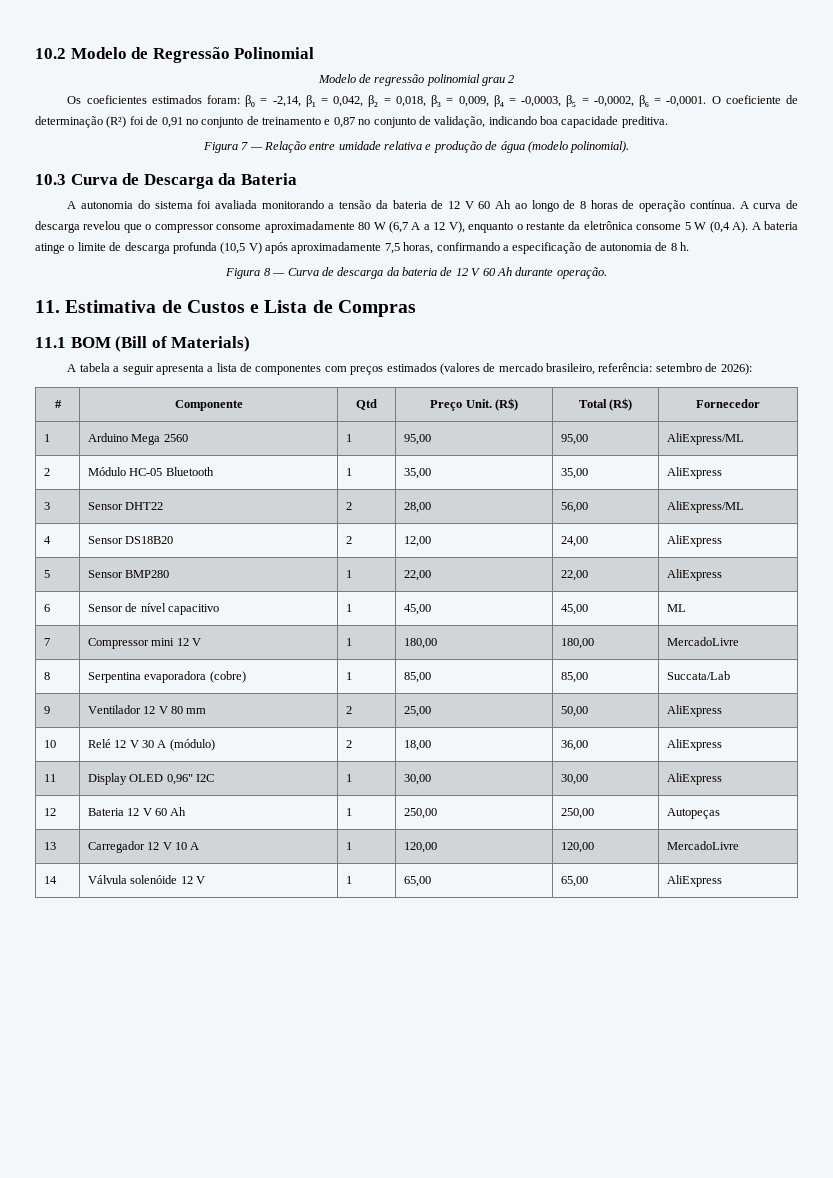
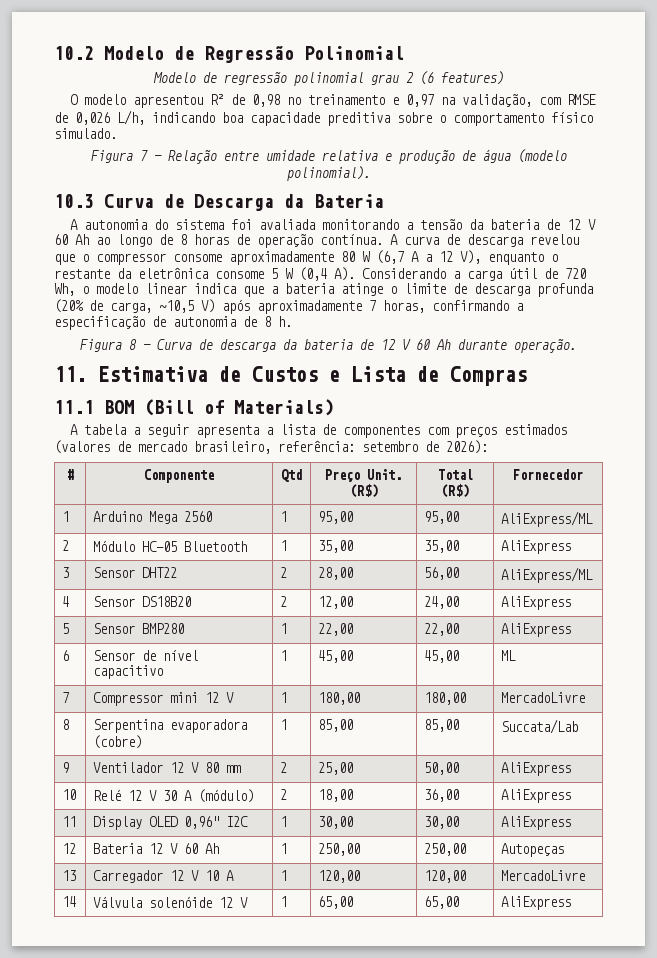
- Modelo de regressão polinomial grau 2
- Os coeficientes estimados foram: β₀ = -2,14, β₁ = 0,042, β₂ = 0,018, β₃ = 0,009, β₄ = -0,0003, β₅ = -0,0002, β₆ = -0,0001. O coeficiente de determinação (R²) foi de 0,91 no conjunto de treinamento e 0,87 no conjunto de validação, indicando boa capacidade preditiva.
+ Modelo de regressão polinomial grau 2 (6 features)
+ O modelo apresentou R² de 0,98 no treinamento e 0,97 na validação, com RMSE de 0,026 L/h, indicando boa capacidade preditiva sobre o comportamento físico simulado.
- A curva de descarga revelou que o compressor consome aproximadamente 80 W (6,7 A a 12 V), enquanto o restante da eletrônica consome 5 W (0,4 A). A bateria atinge o limite de descarga profunda (10,5 V) após aproximadamente 7,5 horas, confirmando a especificação de autonomia de 8 h.
+ A curva de descarga revelou que o compressor consome aproximadamente 80 W (6,7 A a 12 V), enquanto o restante da eletrônica consome 5 W (0,4 A). Considerando a carga útil de 720 Wh, o modelo linear indica que a bateria atinge o limite de descarga profunda (20% de carga, ~10,5 V) após aproximadamente 7 horas, confirmando a especificação de autonomia de 8 h.

